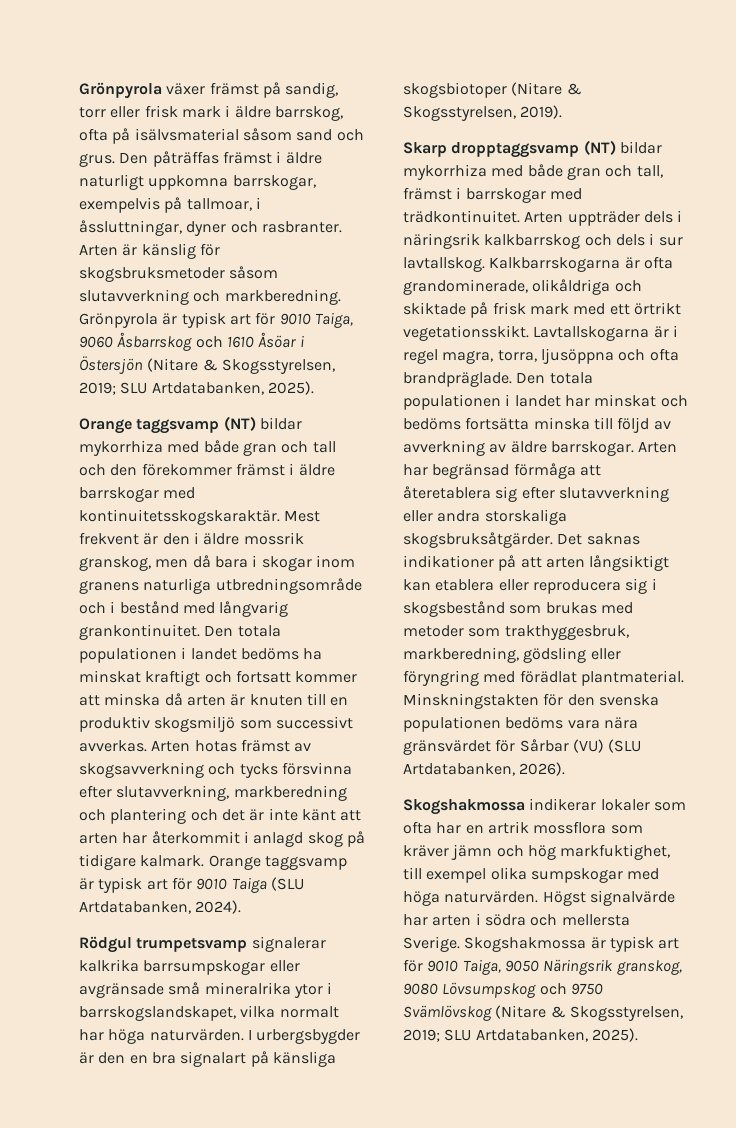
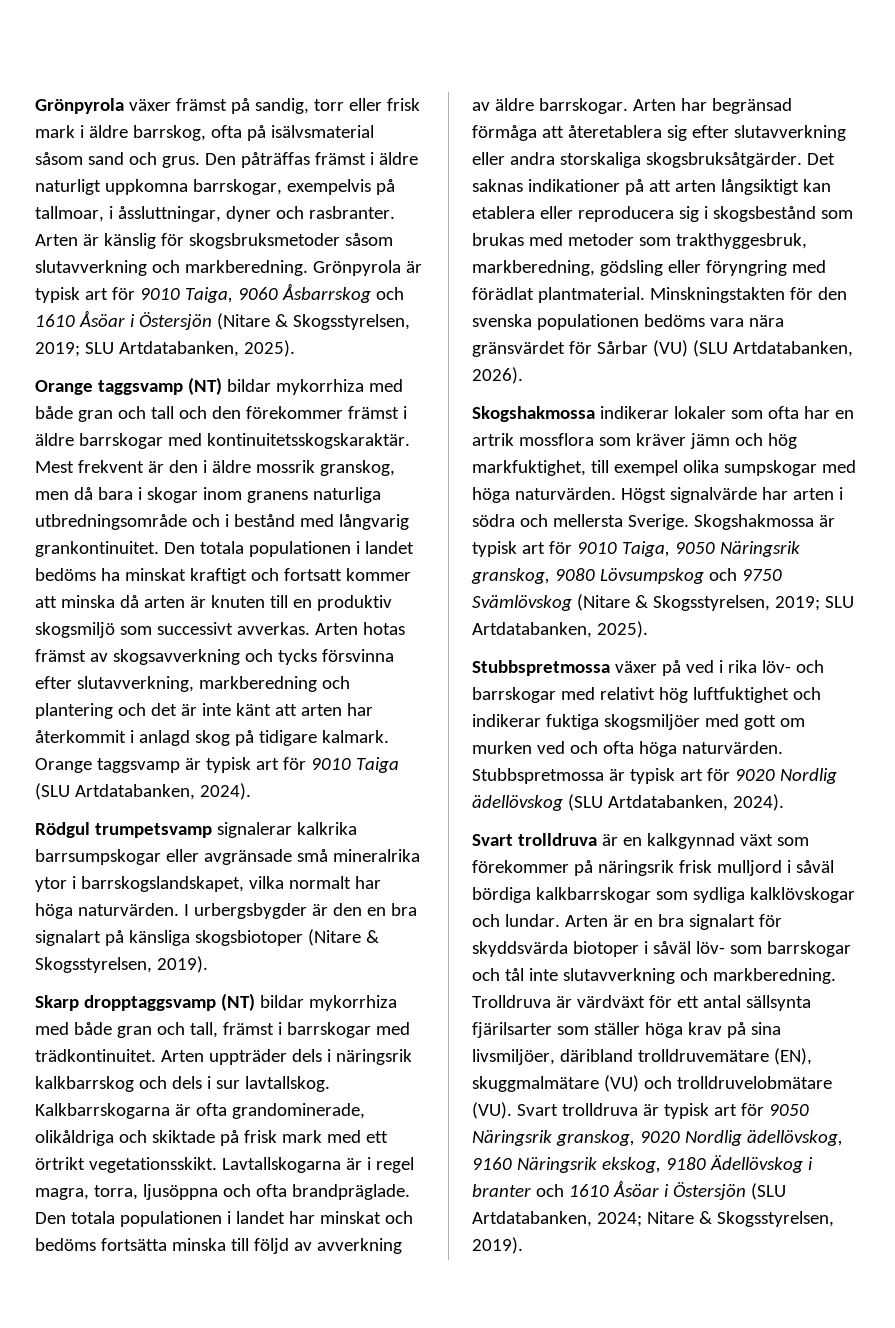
+ Stubbspretmossa växer på ved i rika löv- och barrskogar med relativt hög luftfuktighet och indikerar fuktiga skogsmiljöer med gott om murken ved och ofta höga naturvärden. Stubbspretmossa är typisk art för 9020 Nordlig ädellövskog (SLU Artdatabanken, 2024).
+ Svart trolldruva är en kalkgynnad växt som förekommer på näringsrik frisk mulljord i såväl bördiga kalkbarrskogar som sydliga kalklövskogar och lundar. Arten är en bra signalart för skyddsvärda biotoper i såväl löv- som barrskogar och tål inte slutavverkning och markberedning. Trolldruva är värdväxt för ett antal sällsynta fjärilsarter som ställer höga krav på sina livsmiljöer, däribland trolldruvemätare (EN), skuggmalmätare (VU) och trolldruvelobmätare (VU). Svart trolldruva är typisk art för 9050 Näringsrik granskog, 9020 Nordlig ädellövskog, 9160 Näringsrik ekskog, 9180 Ädellövskog i branter och 1610 Åsöar i Östersjön (SLU Artdatabanken, 2024; Nitare & Skogsstyrelsen, 2019).

